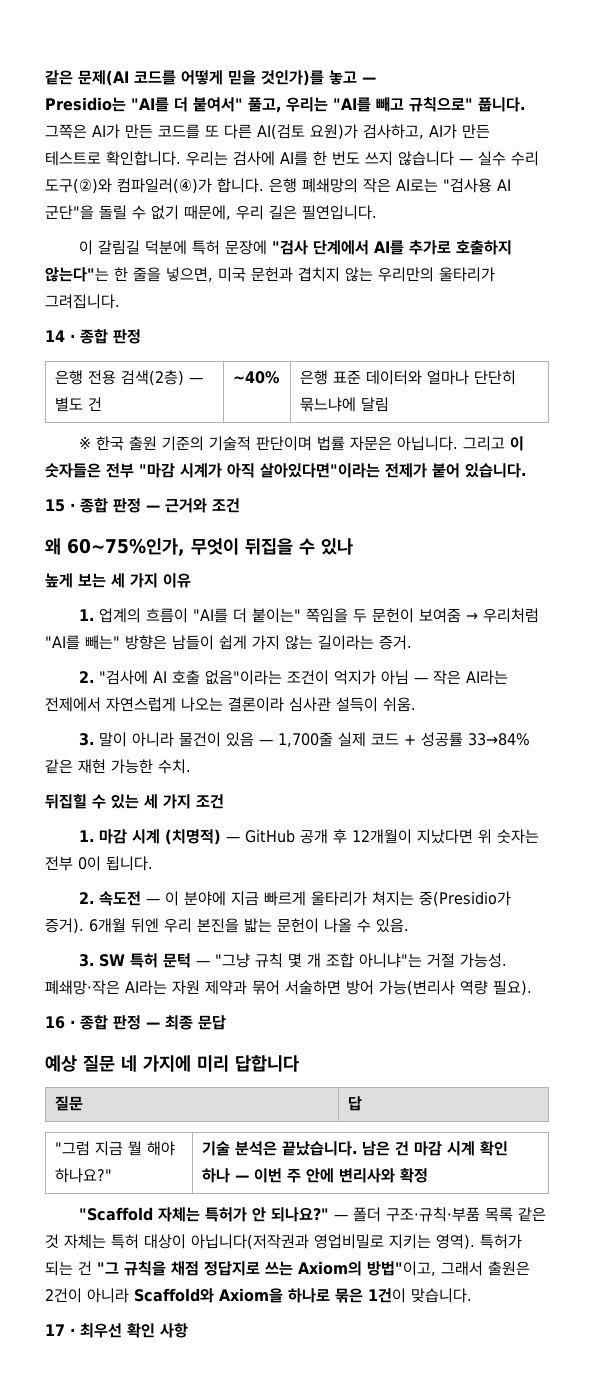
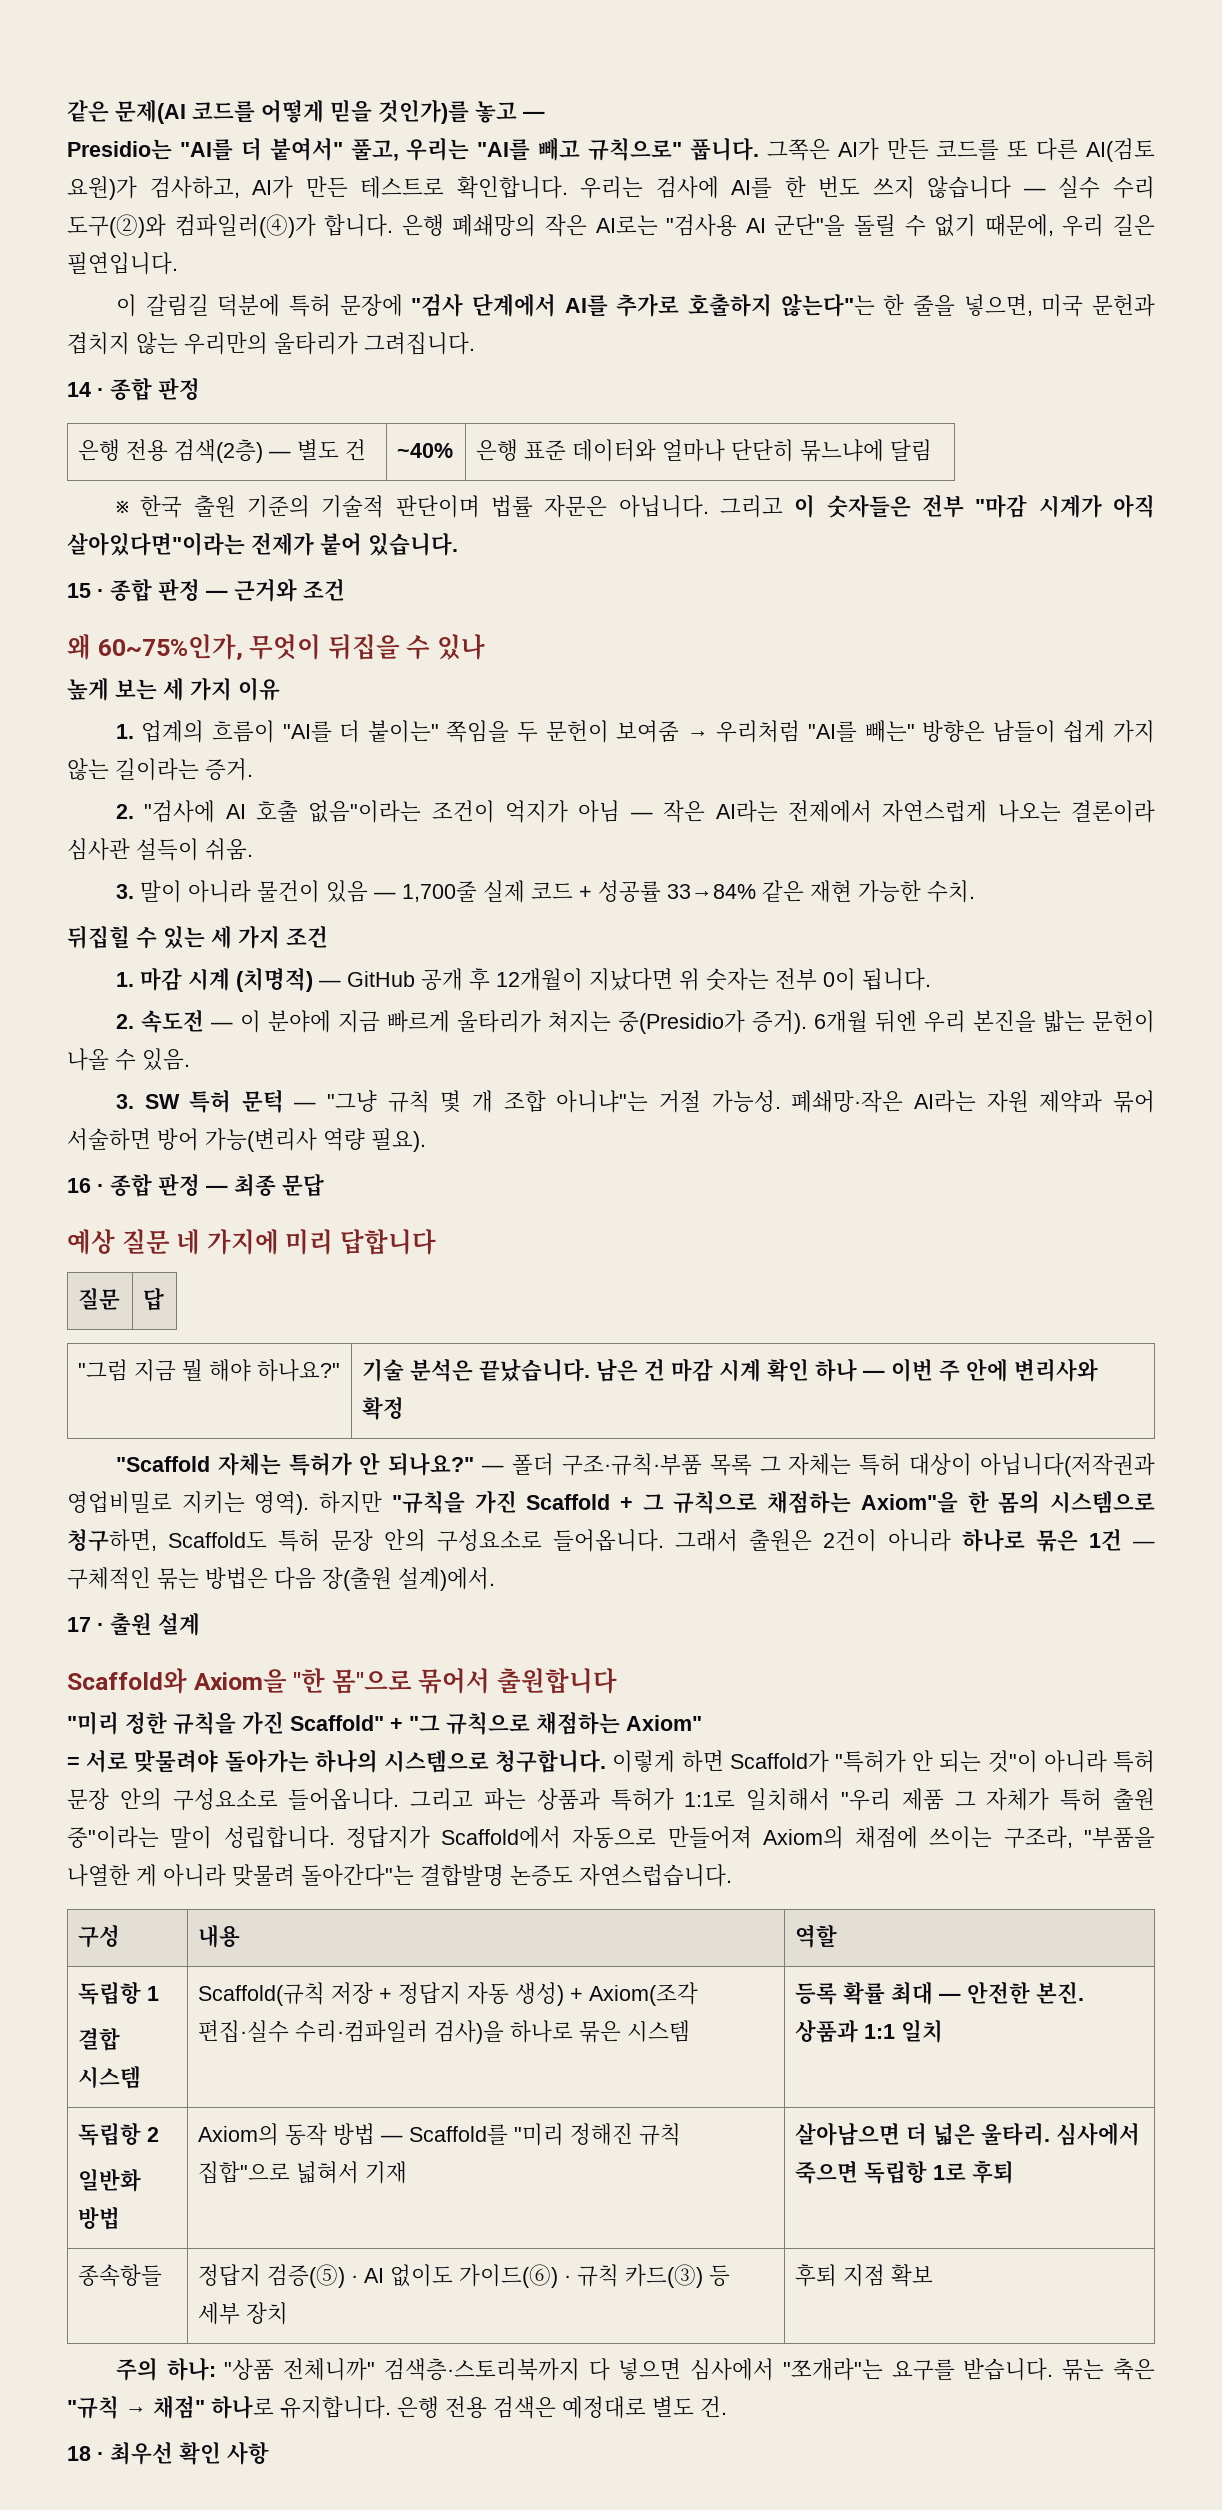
- — 폴더 구조·규칙·부품 목록 같은 것 자체는 특허 대상이 아닙니다(저작권과 영업비밀로 지키는 영역).
+ — 폴더 구조·규칙·부품 목록 그 자체는 특허 대상이 아닙니다(저작권과 영업비밀로 지키는 영역).
- 특허가 되는 건 "그 규칙을 채점 정답지로 쓰는 Axiom의 방법"이고, 그래서 출원은 2건이 아니라 Scaffold와 Axiom을 하나로 묶은 1건이 맞습니다.
- 17 · 최우선 확인 사항
+ 하지만 "규칙을 가진 Scaffold + 그 규칙으로 채점하는 Axiom"을 한 몸의 시스템으로 청구하면, Scaffold도 특허 문장 안의 구성요소로 들어옵니다. 그래서 출원은 2건이 아니라 하나로 묶은 1건 — 구체적인 묶는 방법은 다음 장(출원 설계)에서.
+ 17 · 출원 설계
+ Scaffold와 Axiom을 "한 몸"으로 묶어서 출원합니다
+ "미리 정한 규칙을 가진 Scaffold" + "그 규칙으로 채점하는 Axiom"
+ = 서로 맞물려야 돌아가는 하나의 시스템으로 청구합니다. 이렇게 하면 Scaffold가 "특허가 안 되는 것"이 아니라 특허 문장 안의 구성요소로 들어옵니다. 그리고 파는 상품과 특허가 1:1로 일치해서 "우리 제품 그 자체가 특허 출원 중"이라는 말이 성립합니다. 정답지가 Scaffold에서 자동으로 만들어져 Axiom의 채점에 쓰이는 구조라, "부품을 나열한 게 아니라 맞물려 돌아간다"는 결합발명 논증도 자연스럽습니다.
+ 구성 | 내용 | 역할
+ 독립항 1
+ 결합 시스템 | Scaffold(규칙 저장 + 정답지 자동 생성) + Axiom(조각 편집·실수 수리·컴파일러 검사)을 하나로 묶은 시스템 | 등록 확률 최대 — 안전한 본진. 상품과 1:1 일치
+ 독립항 2
+ 일반화 방법 | Axiom의 동작 방법 — Scaffold를 "미리 정해진 규칙 집합"으로 넓혀서 기재 | 살아남으면 더 넓은 울타리. 심사에서 죽으면 독립항 1로 후퇴
+ 종속항들 | 정답지 검증(⑤) · AI 없이도 가이드(⑥) · 규칙 카드(③) 등 세부 장치 | 후퇴 지점 확보
+ 주의 하나: "상품 전체니까" 검색층·스토리북까지 다 넣으면 심사에서 "쪼개라"는 요구를 받습니다. 묶는 축은 "규칙 → 채점" 하나로 유지합니다. 은행 전용 검색은 예정대로 별도 건.
+ 18 · 최우선 확인 사항

